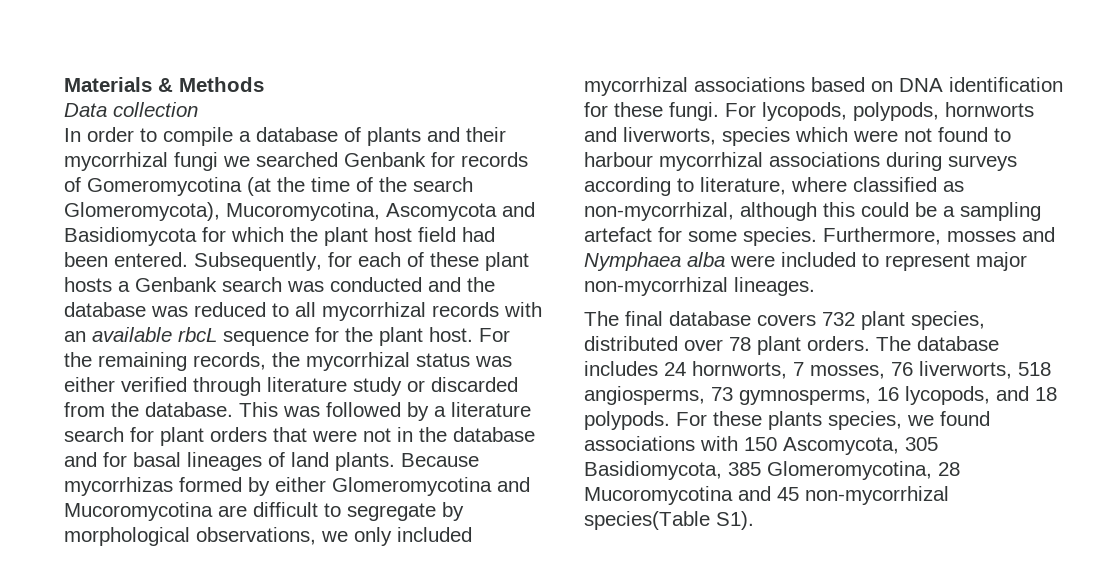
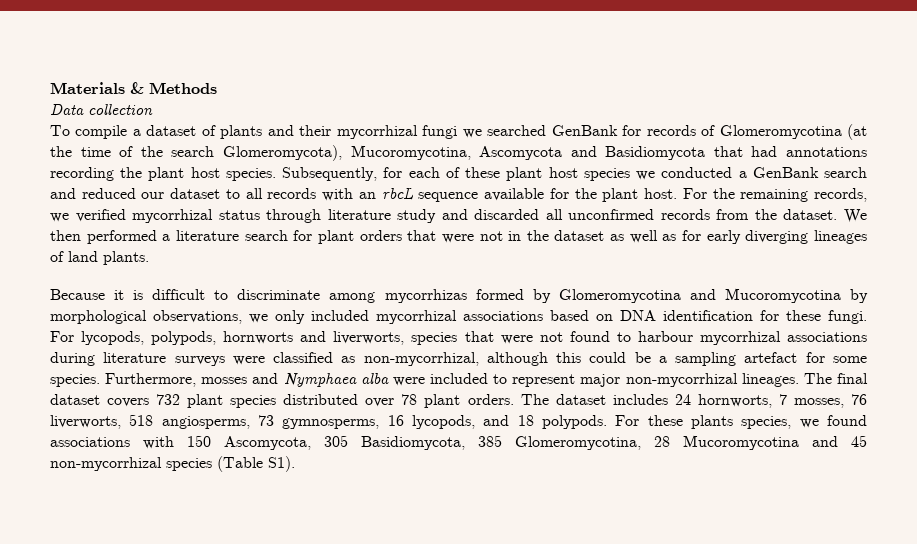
- In order to compile a database of plants and their mycorrhizal fungi we searched Genbank for records of Gomeromycotina (at the time of the search Glomeromycota), Mucoromycotina, Ascomycota and Basidiomycota for which the plant host field had been entered.
+ To compile a dataset of plants and their mycorrhizal fungi we searched GenBank for records of Glomeromycotina (at the time of the search Glomeromycota), Mucoromycotina, Ascomycota and Basidiomycota that had annotations recording the plant host species.
- Subsequently, for each of these plant hosts a Genbank search was conducted and the database was reduced to all mycorrhizal records with an available rbcL sequence for the plant host.
+ Subsequently, for each of these plant host species we conducted a GenBank search and reduced our dataset to all records with an rbcL sequence available for the plant host.
- For the remaining records, the mycorrhizal status was either verified through literature study or discarded from the database. This was followed by a literature search for plant orders that were not in the database and for basal lineages of land plants. Because mycorrhizas formed by either Glomeromycotina and Mucoromycotina are difficult to segregate by morphological observations, we only included mycorrhizal associations based on DNA identification for these fungi.
+ For the remaining records, we verified mycorrhizal status through literature study and discarded all unconfirmed records from the dataset. We then performed a literature search for plant orders that were not in the dataset as well as for early diverging lineages of land plants.
+ Because it is difficult to discriminate among mycorrhizas formed by Glomeromycotina and Mucoromycotina by morphological observations, we only included mycorrhizal associations based on DNA identification for these fungi.
- For lycopods, polypods, hornworts and liverworts, species which were not found to harbour mycorrhizal associations during surveys according to literature, where classified as non-mycorrhizal, although this could be a sampling artefact for some species.
+ For lycopods, polypods, hornworts and liverworts, species that were not found to harbour mycorrhizal associations during literature surveys were classified as non-mycorrhizal, although this could be a sampling artefact for some species.
- Furthermore, mosses and Nymphaea alba were included to represent major non-mycorrhizal lineages.
- The final database covers 732 plant species, distributed over 78 plant orders.
+ Furthermore, mosses and Nymphaea alba were included to represent major non-mycorrhizal lineages. The final dataset covers 732 plant species distributed over 78 plant orders.
- The database includes 24 hornworts, 7 mosses, 76 liverworts, 518 angiosperms, 73 gymnosperms, 16 lycopods, and 18 polypods.
+ The dataset includes 24 hornworts, 7 mosses, 76 liverworts, 518 angiosperms, 73 gymnosperms, 16 lycopods, and 18 polypods.
- For these plants species, we found associations with 150 Ascomycota, 305 Basidiomycota, 385 Glomeromycotina, 28 Mucoromycotina and 45 non-mycorrhizal species(Table S1).
+ For these plants species, we found associations with 150 Ascomycota, 305 Basidiomycota, 385 Glomeromycotina, 28 Mucoromycotina and 45 non-mycorrhizal species (Table S1).

